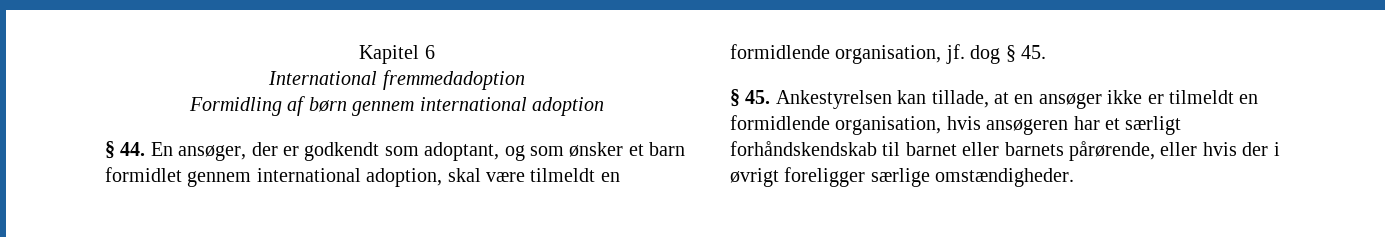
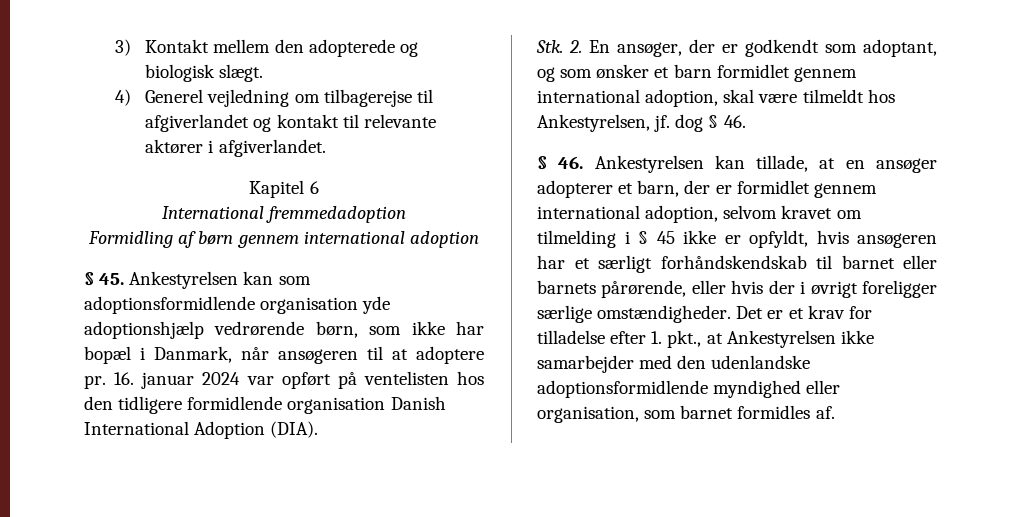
+ 3) Kontakt mellem den adopterede og biologisk slægt.
+ 4) Generel vejledning om tilbagerejse til afgiverlandet og kontakt til relevante aktører i afgiverlandet.
- § 44. En ansøger, der er godkendt som adoptant, og som ønsker et barn formidlet gennem international adoption, skal være tilmeldt en formidlende organisation, jf. dog § 45.
- § 45. Ankestyrelsen kan tillade, at en ansøger ikke er tilmeldt en formidlende organisation, hvis ansøgeren har et særligt forhåndskendskab til barnet eller barnets pårørende, eller hvis der i øvrigt foreligger særlige omstændigheder.
+ § 45. Ankestyrelsen kan som adoptionsformidlende organisation yde adoptionshjælp vedrørende børn, som ikke har bopæl i Danmark, når ansøgeren til at adoptere pr. 16. januar 2024 var opført på ventelisten hos den tidligere formidlende organisation Danish International Adoption (DIA).
+ Stk. 2. En ansøger, der er godkendt som adoptant, og som ønsker et barn formidlet gennem international adoption, skal være tilmeldt hos Ankestyrelsen, jf. dog § 46.
+ § 46. Ankestyrelsen kan tillade, at en ansøger adopterer et barn, der er formidlet gennem international adoption, selvom kravet om tilmelding i § 45 ikke er opfyldt, hvis ansøgeren har et særligt forhåndskendskab til barnet eller barnets pårørende, eller hvis der i øvrigt foreligger særlige omstændigheder.
+ Det er et krav for tilladelse efter 1. pkt., at Ankestyrelsen ikke samarbejder med den udenlandske adoptionsformidlende myndighed eller organisation, som barnet formidles af.

